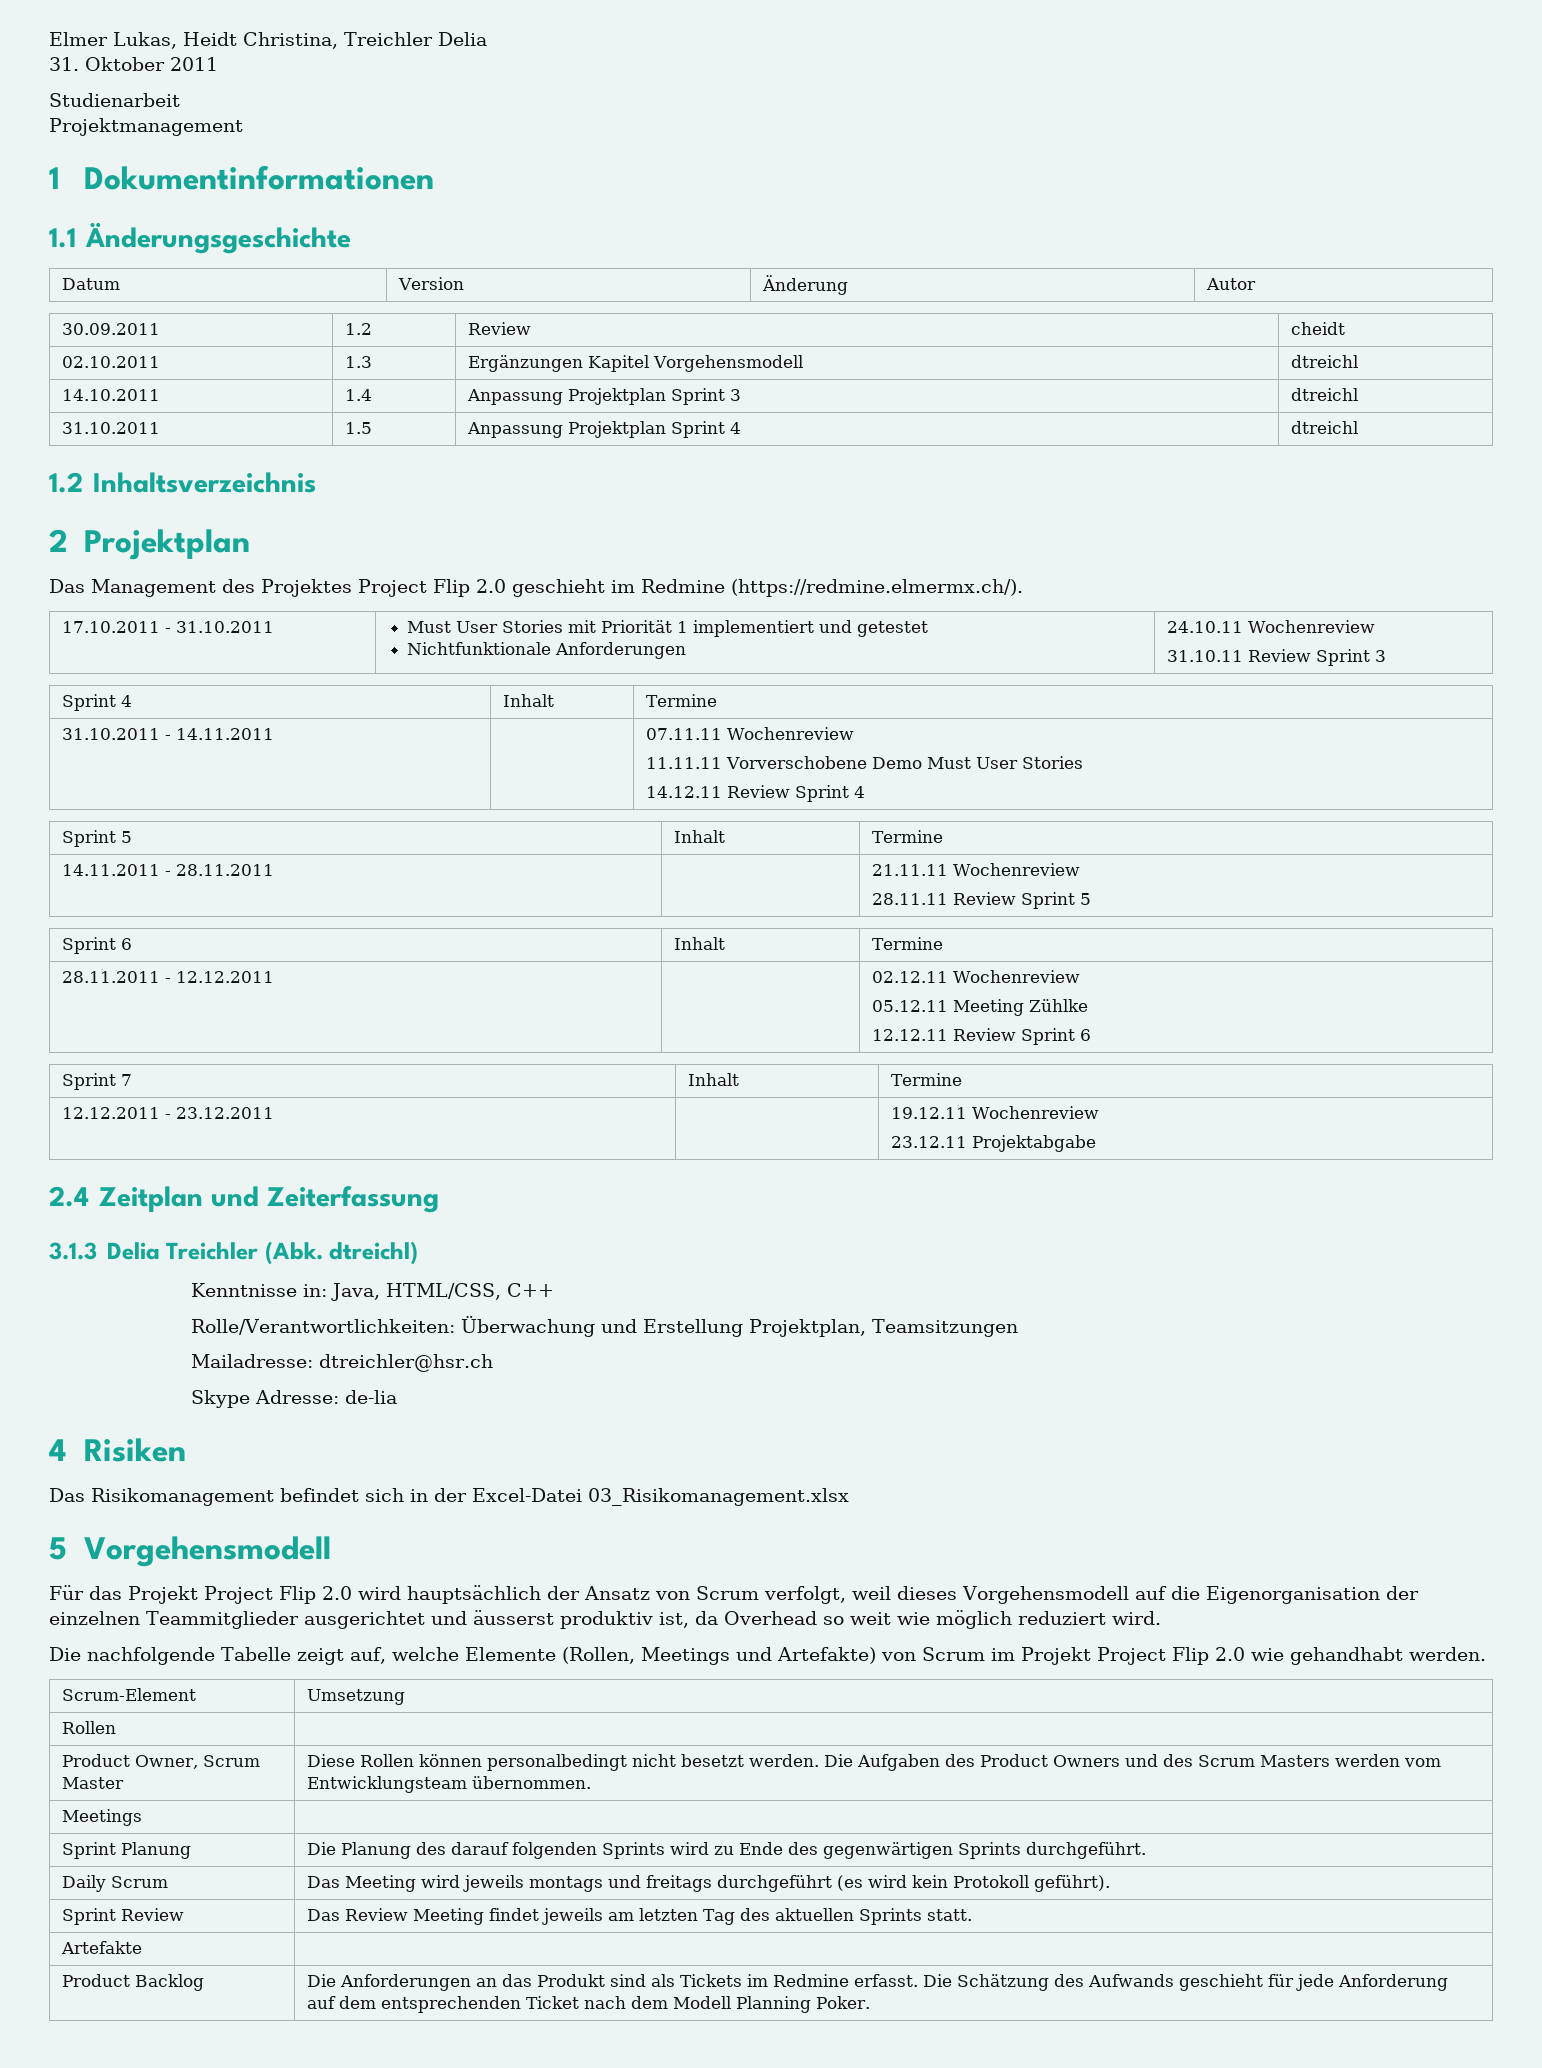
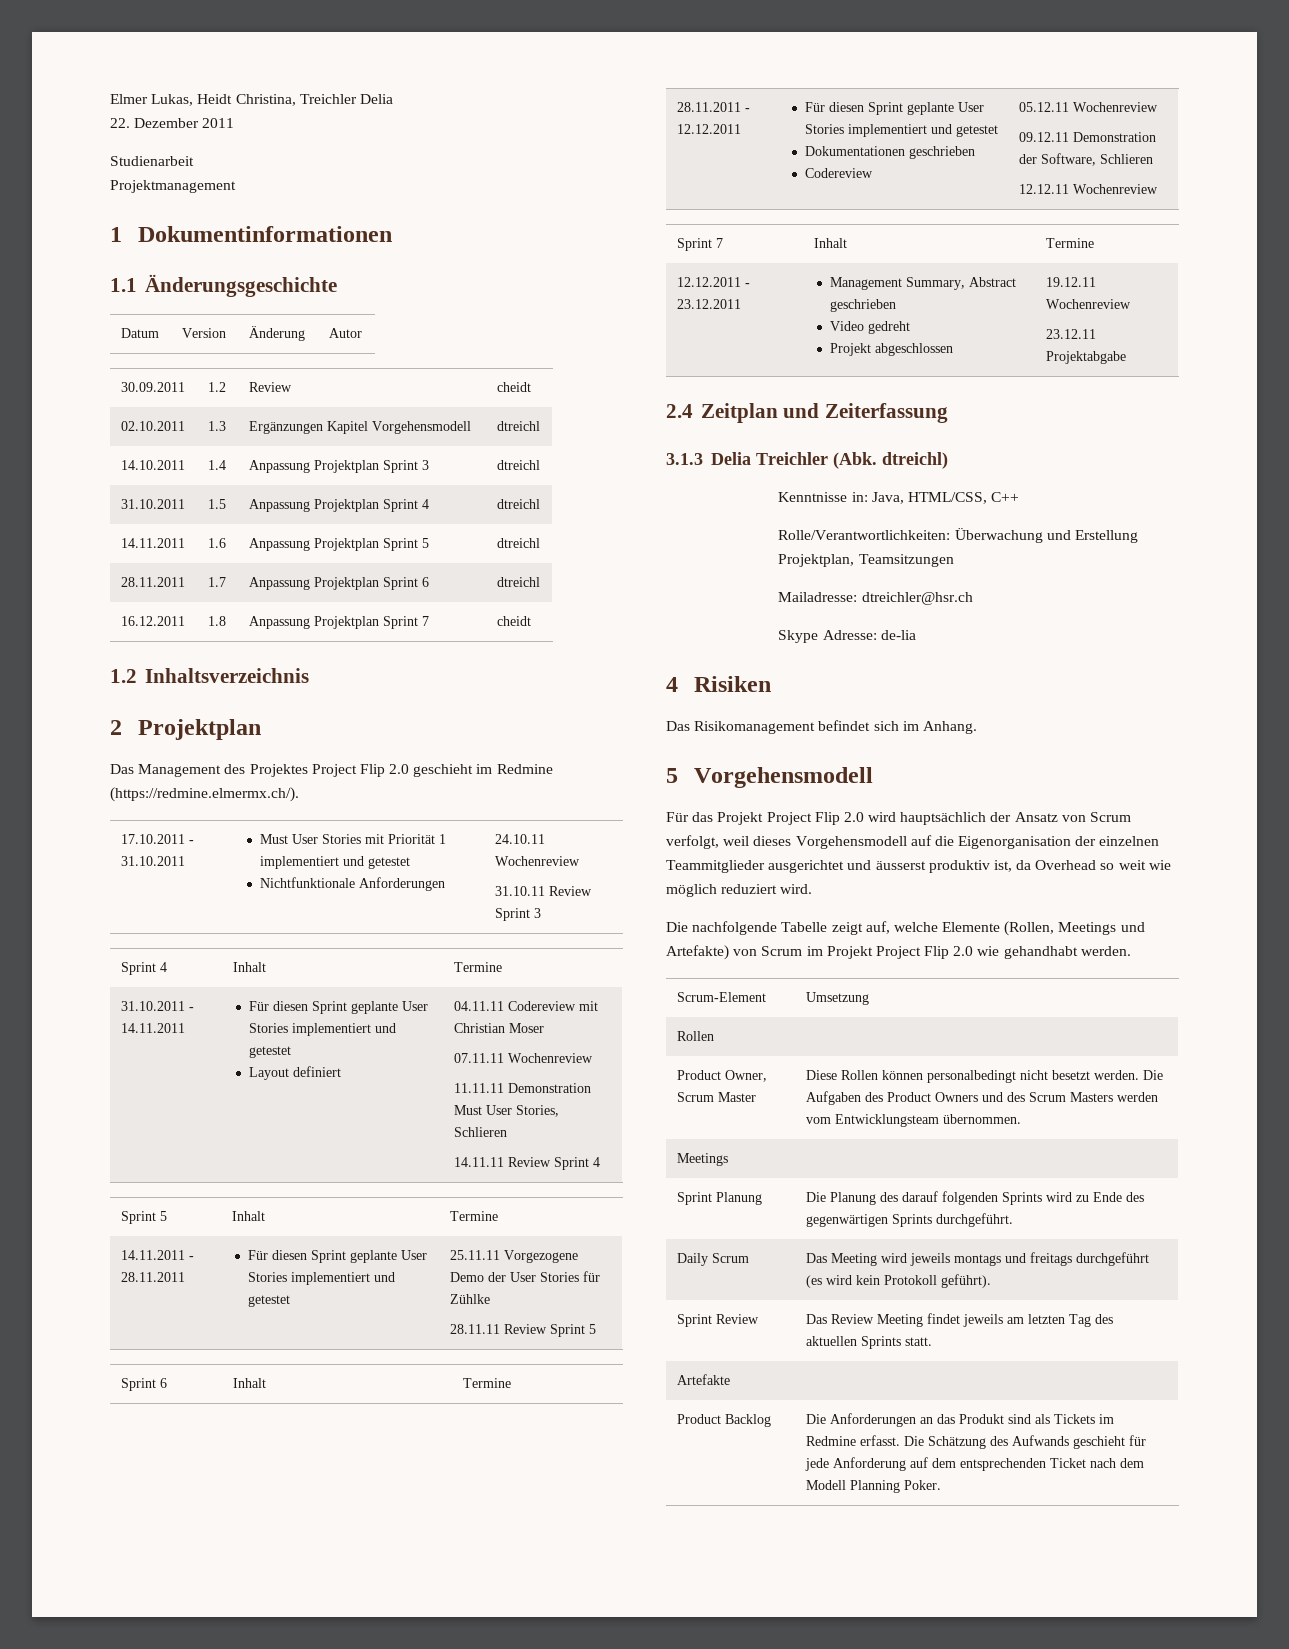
- 31. Oktober 2011
+ 22. Dezember 2011
+ 14.11.2011 | 1.6 | Anpassung Projektplan Sprint 5 | dtreichl
+ 28.11.2011 | 1.7 | Anpassung Projektplan Sprint 6 | dtreichl
+ 16.12.2011 | 1.8 | Anpassung Projektplan Sprint 7 | cheidt
- 31.10.2011 - 14.11.2011 | | 07.11.11 Wochenreview
- 11.11.11 Vorverschobene Demo Must User Stories
- 14.12.11 Review Sprint 4
+ 31.10.2011 - 14.11.2011 | Für diesen Sprint geplante User Stories implementiert und getestet
+ Layout definiert | 04.11.11 Codereview mit Christian Moser
+ 07.11.11 Wochenreview
+ 11.11.11 Demonstration Must User Stories, Schlieren
+ 14.11.11 Review Sprint 4
- 14.11.2011 - 28.11.2011 | | 21.11.11 Wochenreview
+ 14.11.2011 - 28.11.2011 | Für diesen Sprint geplante User Stories implementiert und getestet | 25.11.11 Vorgezogene Demo der User Stories für Zühlke
- 28.11.2011 - 12.12.2011 | | 02.12.11 Wochenreview
- 05.12.11 Meeting Zühlke
- 12.12.11 Review Sprint 6
+ 28.11.2011 - 12.12.2011 | Für diesen Sprint geplante User Stories implementiert und getestet
+ Dokumentationen geschrieben
+ Codereview | 05.12.11 Wochenreview
+ 09.12.11 Demonstration der Software, Schlieren
+ 12.12.11 Wochenreview
- 12.12.2011 - 23.12.2011 | | 19.12.11 Wochenreview
+ 12.12.2011 - 23.12.2011 | Management Summary, Abstract geschrieben
+ Video gedreht
+ Projekt abgeschlossen | 19.12.11 Wochenreview
- Das Risikomanagement befindet sich in der Excel-Datei 03_Risikomanagement.xlsx
+ Das Risikomanagement befindet sich im Anhang.

